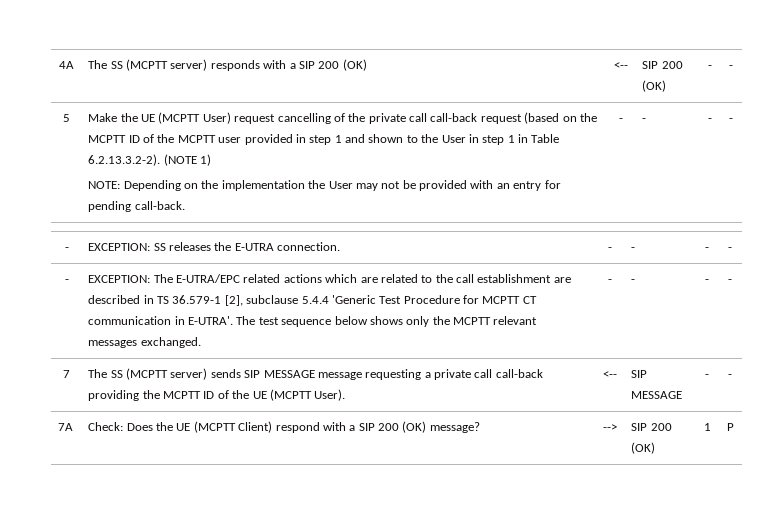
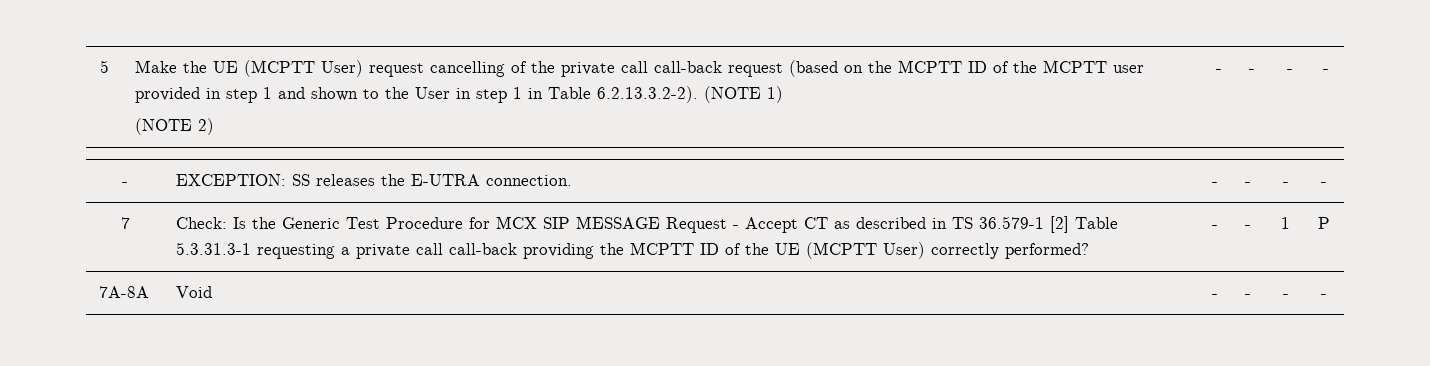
- 4A | The SS (MCPTT server) responds with a SIP 200 (OK) | <-- | SIP 200 (OK) | - | -
- NOTE: Depending on the implementation the User may not be provided with an entry for pending call-back.
+ (NOTE 2)
- - | EXCEPTION: The E-UTRA/EPC related actions which are related to the call establishment are described in TS 36.579-1 [2], subclause 5.4.4 'Generic Test Procedure for MCPTT CT communication in E-UTRA'. The test sequence below shows only the MCPTT relevant messages exchanged. | - | - | - | -
- 7 | The SS (MCPTT server) sends SIP MESSAGE message requesting a private call call-back providing the MCPTT ID of the UE (MCPTT User). | <-- | SIP MESSAGE | - | -
- 7A | Check: Does the UE (MCPTT Client) respond with a SIP 200 (OK) message? | --> | SIP 200 (OK) | 1 | P
+ 7 | Check: Is the Generic Test Procedure for MCX SIP MESSAGE Request - Accept CT as described in TS 36.579-1 [2] Table 5.3.31.3-1 requesting a private call call-back providing the MCPTT ID of the UE (MCPTT User) correctly performed? | - | - | 1 | P
+ 7A-8A | Void | - | - | - | -

